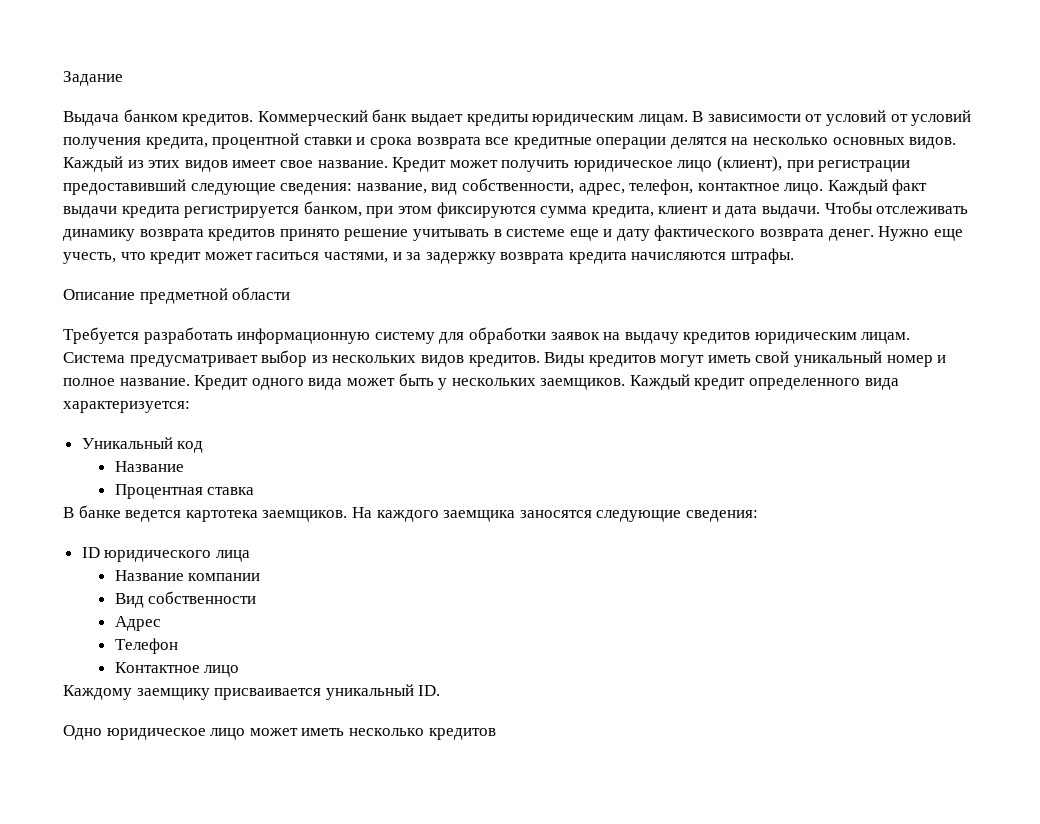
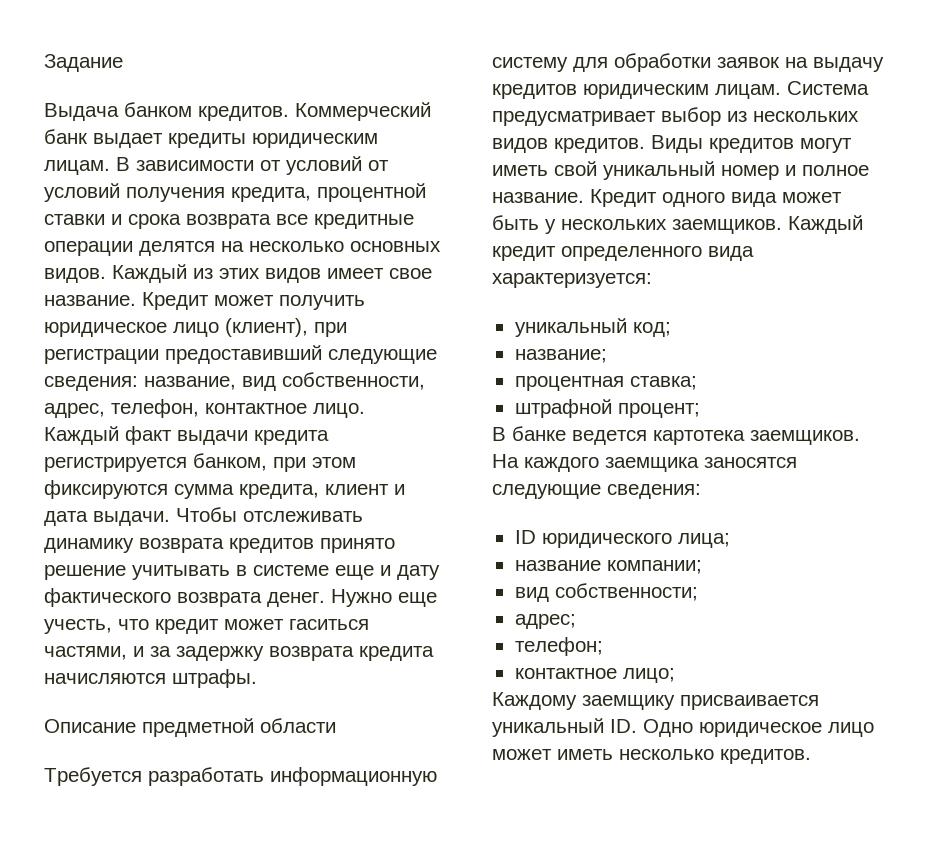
- Уникальный код
- Название
- Процентная ставка
+ уникальный код;
+ название;
+ процентная ставка;
+ штрафной процент;
- ID юридического лица
- Название компании
- Вид собственности
- Адрес
- Телефон
- Контактное лицо
+ ID юридического лица;
+ название компании;
+ вид собственности;
+ адрес;
+ телефон;
+ контактное лицо;
- Каждому заемщику присваивается уникальный ID.
- Одно юридическое лицо может иметь несколько кредитов
+ Каждому заемщику присваивается уникальный ID. Одно юридическое лицо может иметь несколько кредитов.

